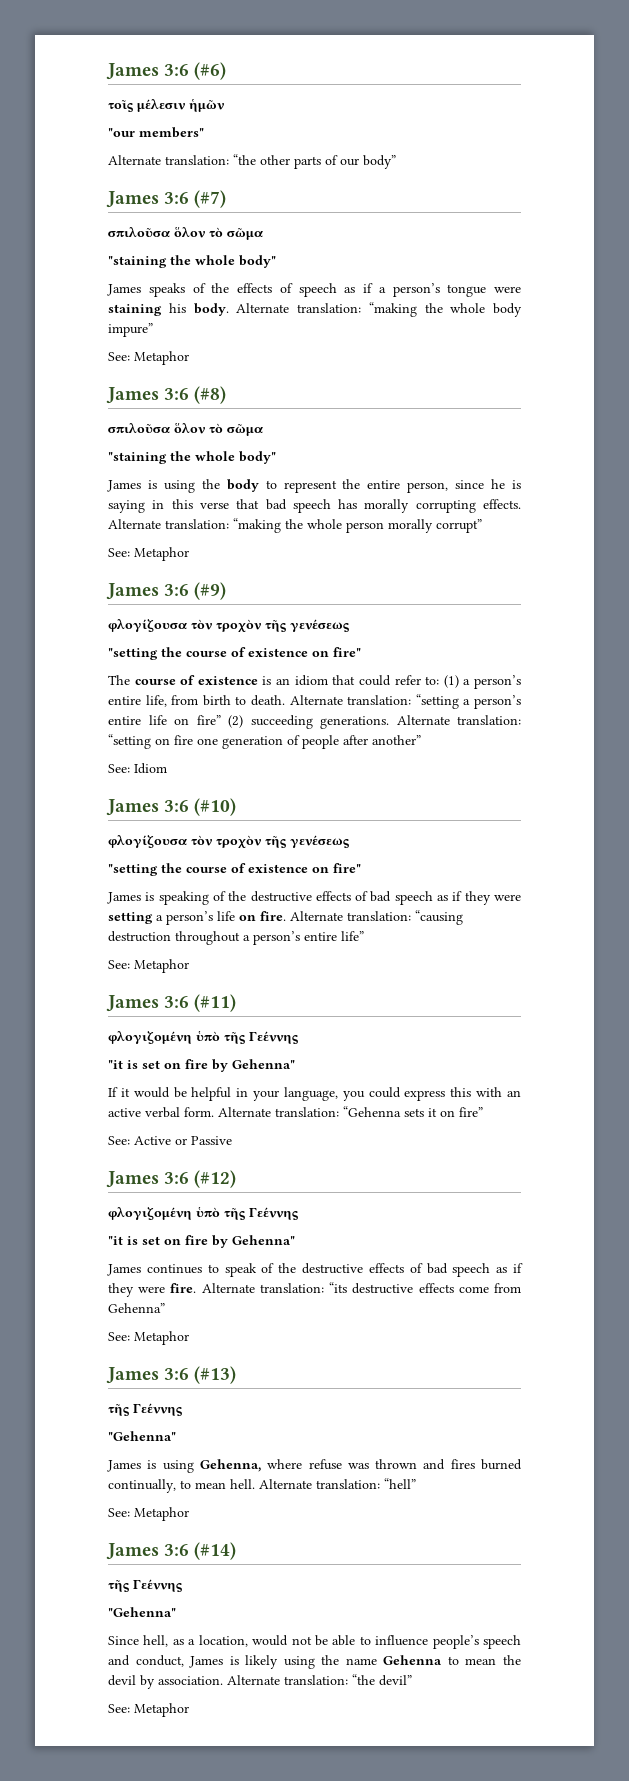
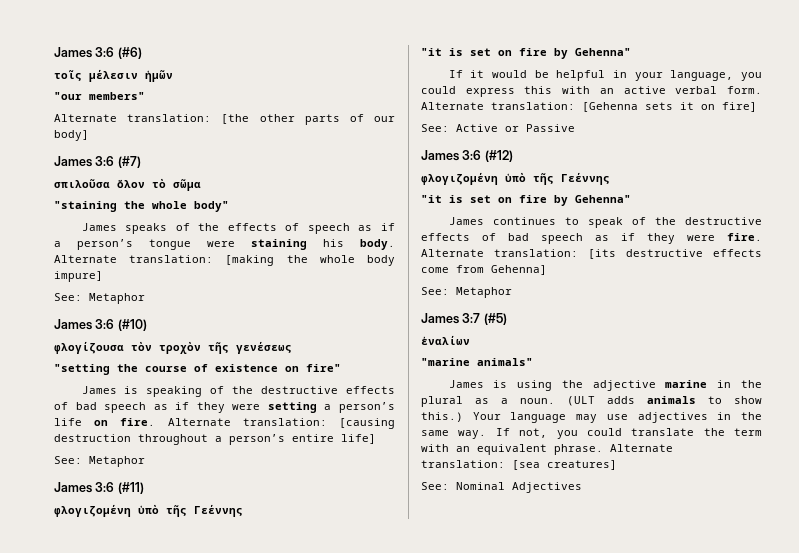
- Alternate translation: “the other parts of our body”
+ Alternate translation: [the other parts of our body]
- Alternate translation: “making the whole body impure”
+ Alternate translation: [making the whole body impure]
  See: Metaphor
- James 3:6 (#8)
- σπιλοῦσα ὅλον τὸ σῶμα
- "staining the whole body"
- James is using the body to represent the entire person, since he is saying in this verse that bad speech has morally corrupting effects. Alternate translation: “making the whole person morally corrupt”
- See: Metaphor
- James 3:6 (#9)
- φλογίζουσα τὸν τροχὸν τῆς γενέσεως
- "setting the course of existence on fire"
- The course of existence is an idiom that could refer to: (1) a person’s entire life, from birth to death. Alternate translation: “setting a person’s entire life on fire” (2) succeeding generations. Alternate translation: “setting on fire one generation of people after another”
- See: Idiom
- Alternate translation: “causing destruction throughout a person’s entire life”
+ Alternate translation: [causing destruction throughout a person’s entire life]
- Alternate translation: “Gehenna sets it on fire”
+ Alternate translation: [Gehenna sets it on fire]
- Alternate translation: “its destructive effects come from Gehenna”
+ Alternate translation: [its destructive effects come from Gehenna]
  See: Metaphor
- James 3:6 (#13)
- τῆς Γεέννης
- "Gehenna"
- James is using Gehenna, where refuse was thrown and fires burned continually, to mean hell. Alternate translation: “hell”
- See: Metaphor
- James 3:6 (#14)
- τῆς Γεέννης
- "Gehenna"
- Since hell, as a location, would not be able to influence people’s speech and conduct, James is likely using the name Gehenna to mean the devil by association. Alternate translation: “the devil”
- See: Metaphor
+ James 3:7 (#5)
+ ἐναλίων
+ "marine animals"
+ James is using the adjective marine in the plural as a noun. (ULT adds animals to show this.) Your language may use adjectives in the same way. If not, you could translate the term with an equivalent phrase. Alternate translation: [sea creatures]
+ See: Nominal Adjectives

